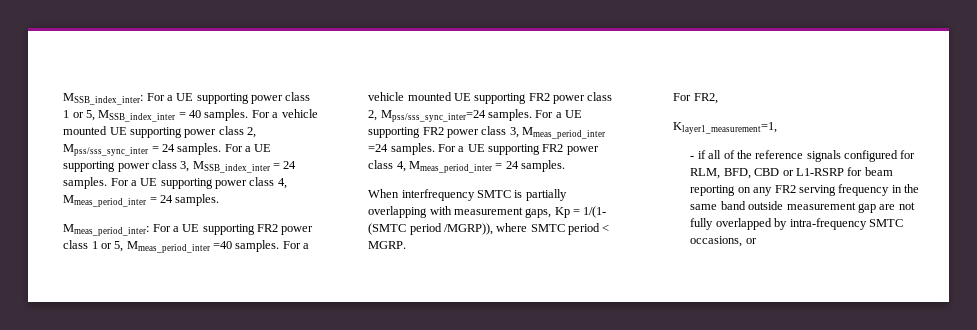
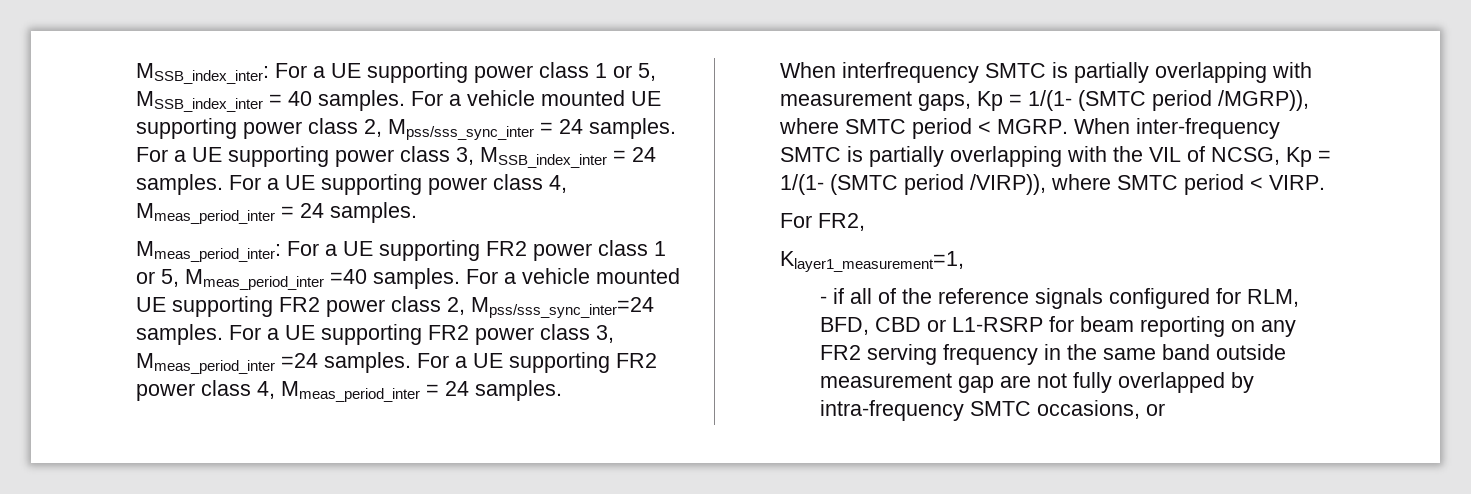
+ When inter-frequency SMTC is partially overlapping with the VIL of NCSG, Kp = 1/(1- (SMTC period /VIRP)), where SMTC period < VIRP.

